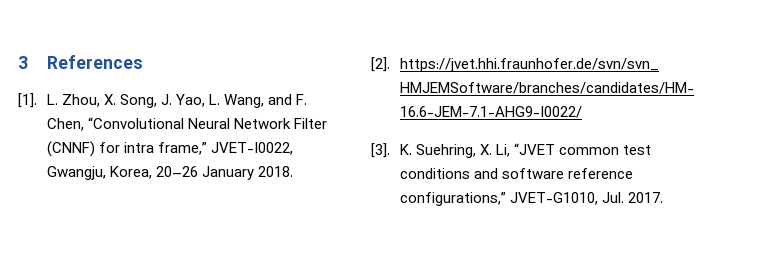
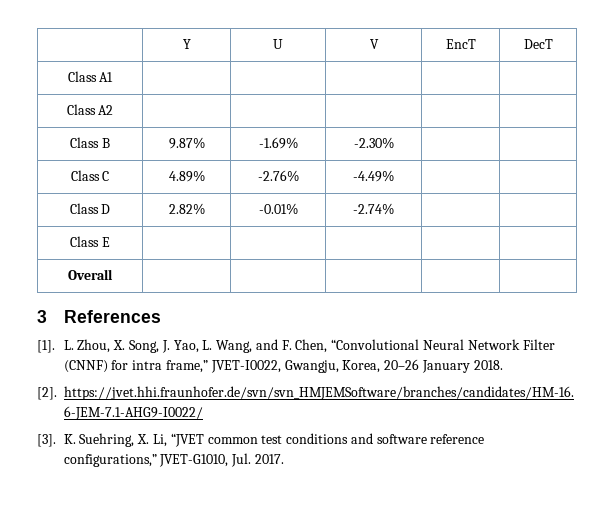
+ | Y | U | V | EncT | DecT
+ Class A1 | | | | |
+ Class A2 | | | | |
+ Class B | 9.87% | -1.69% | -2.30% | |
+ Class C | 4.89% | -2.76% | -4.49% | |
+ Class D | 2.82% | -0.01% | -2.74% | |
+ Class E | | | | |
+ Overall | | | | |

